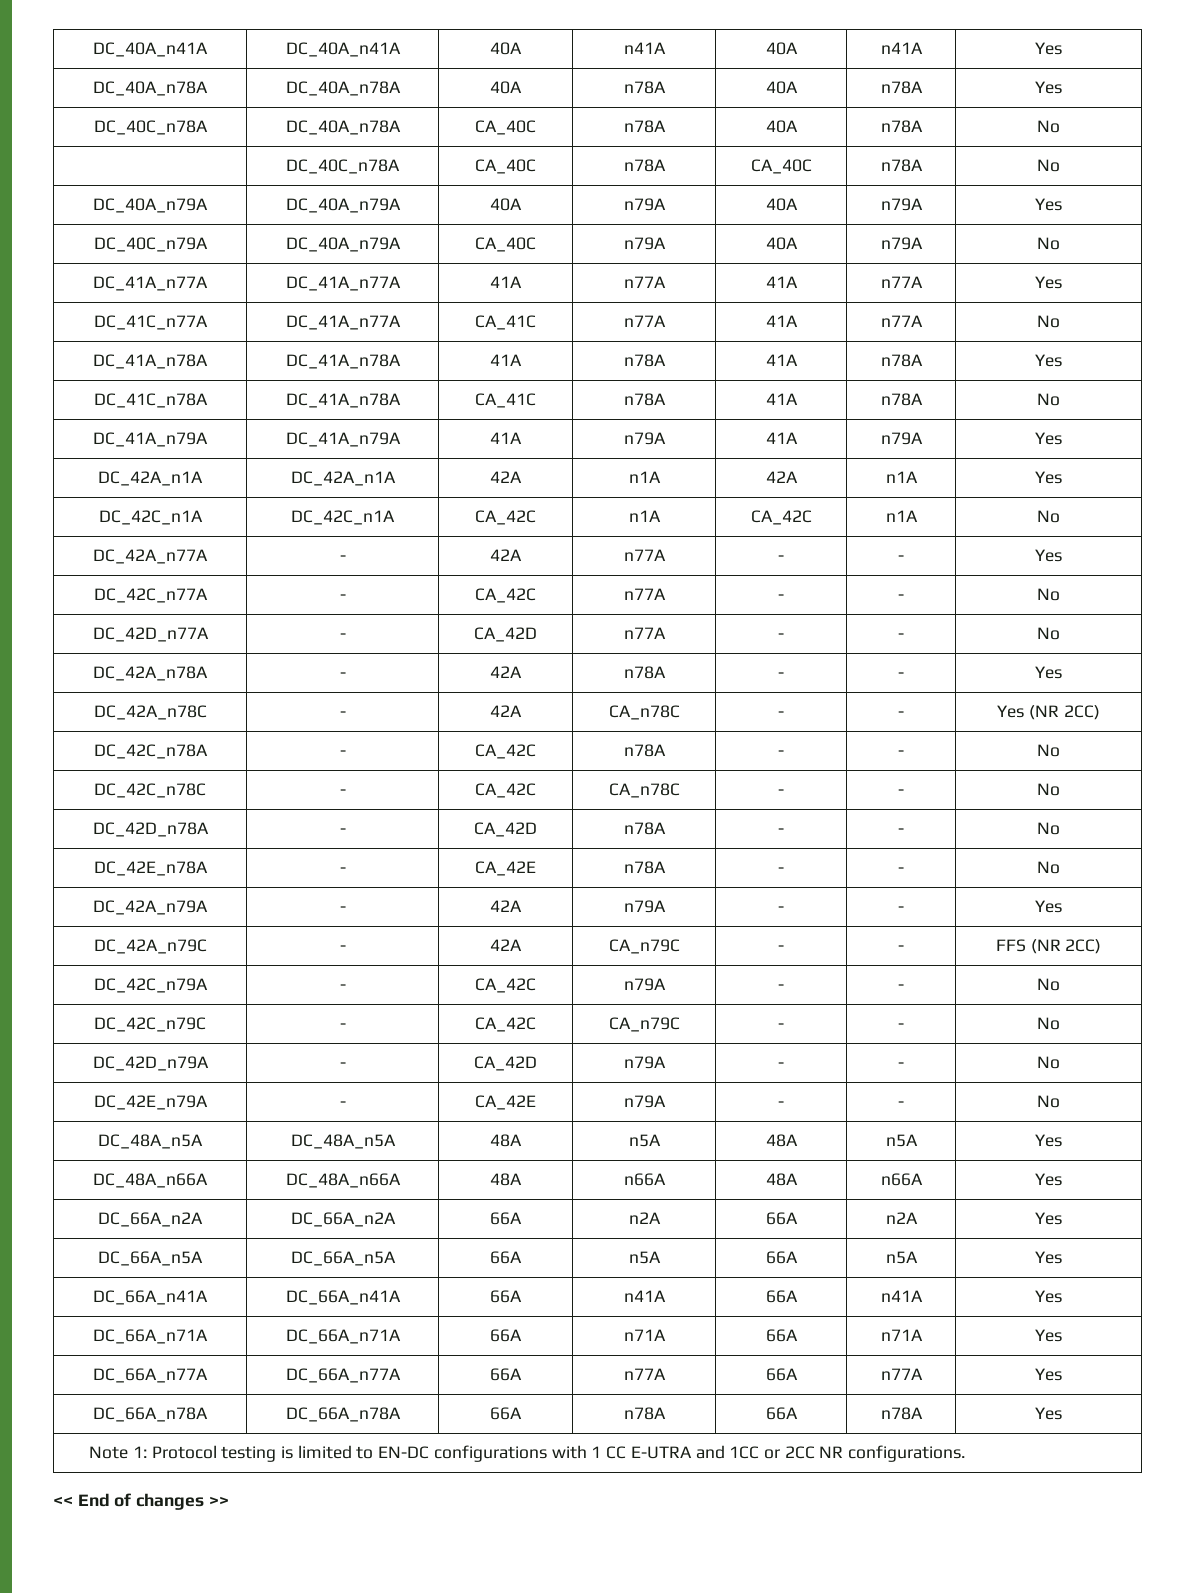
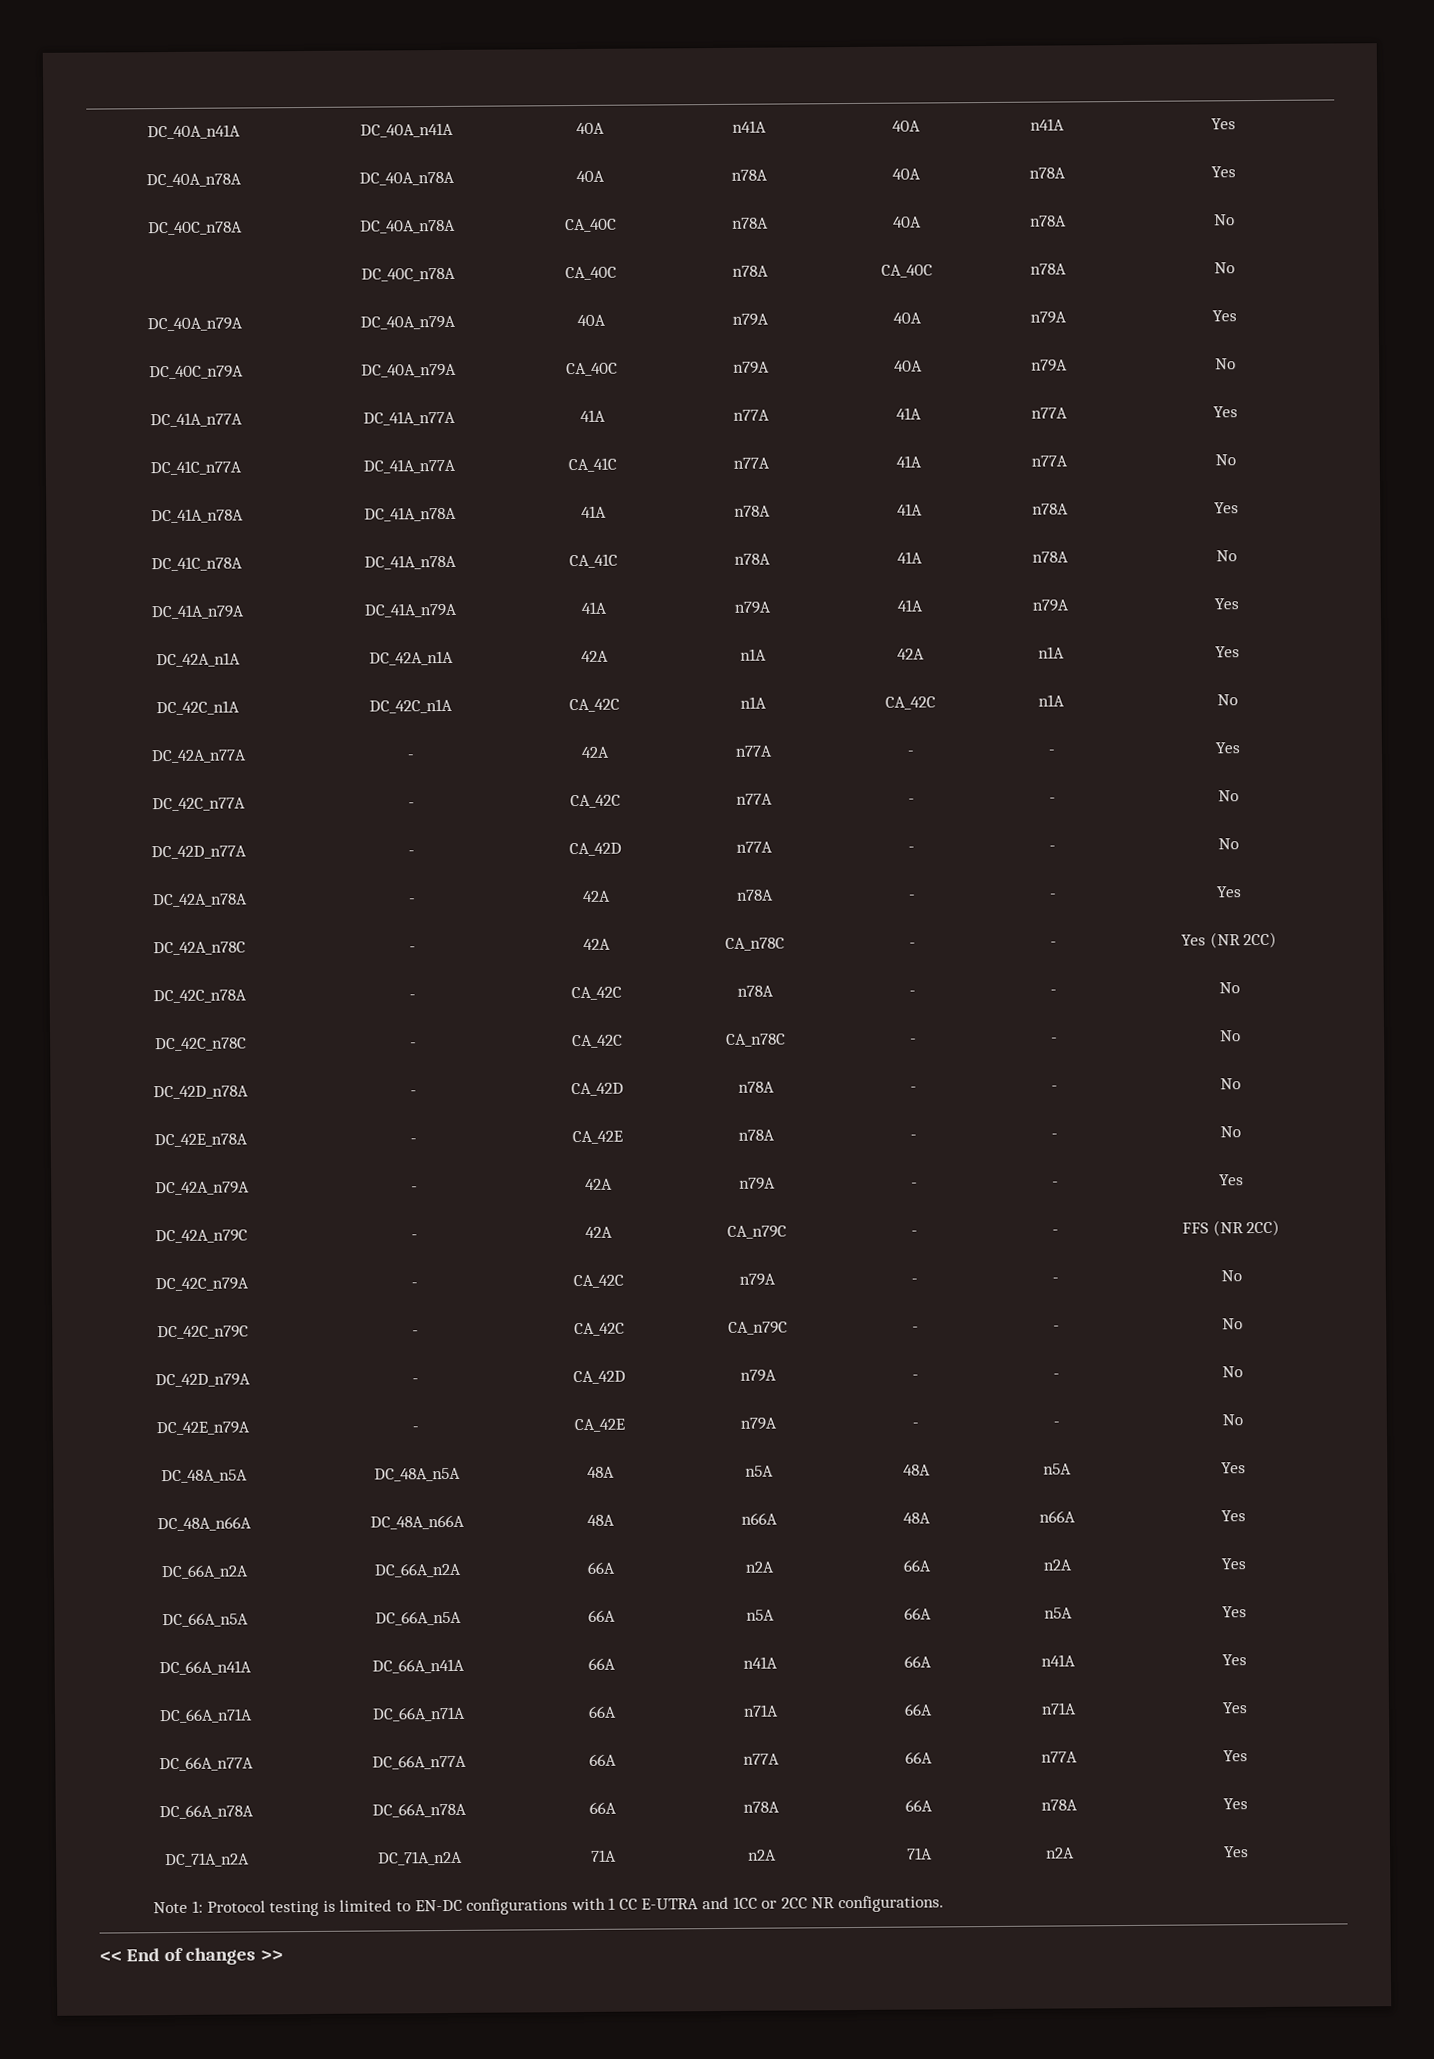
+ DC_71A_n2A | DC_71A_n2A | 71A | n2A | 71A | n2A | Yes

